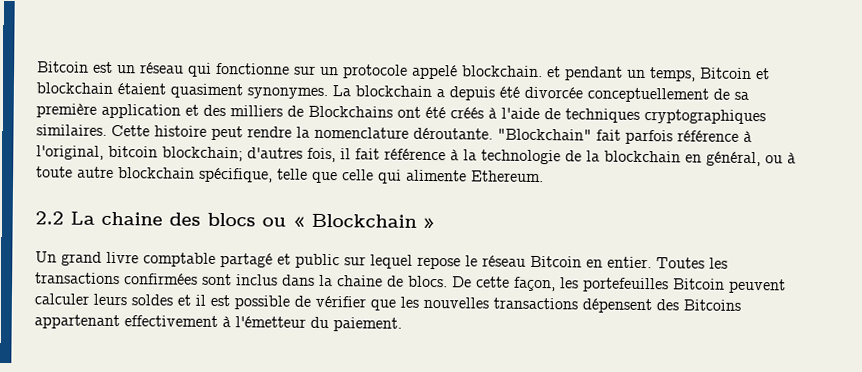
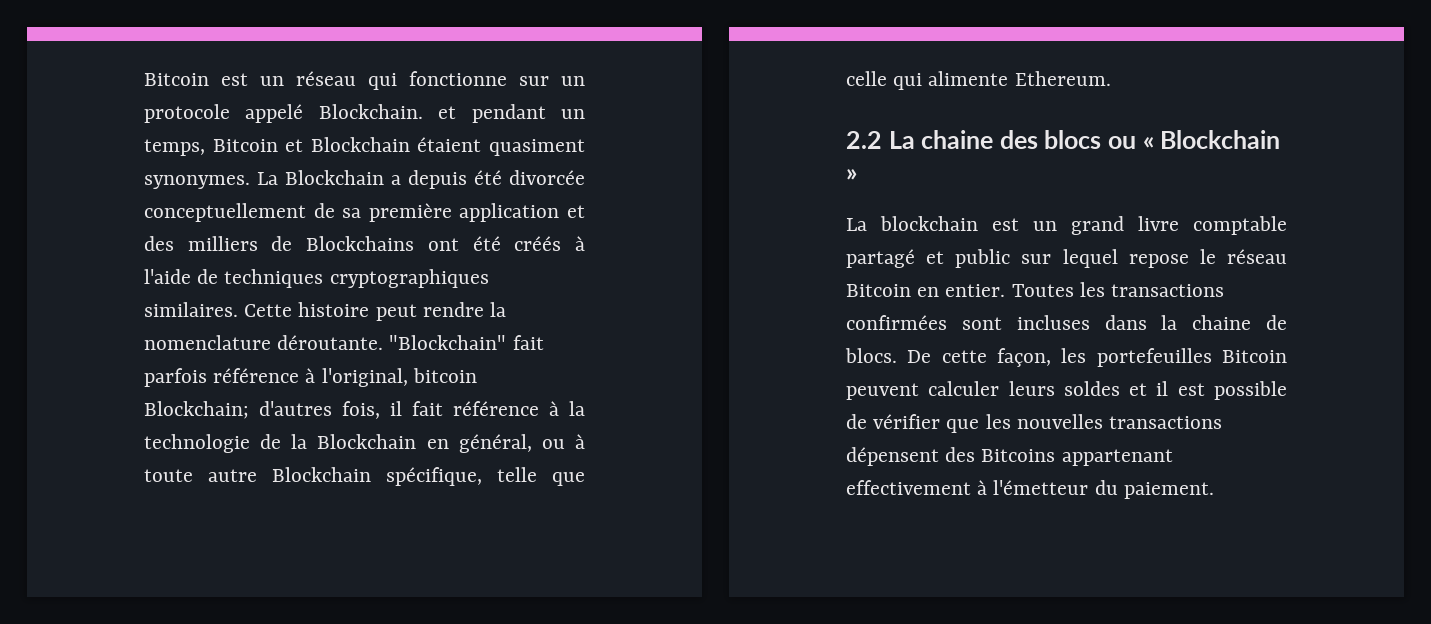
- Bitcoin est un réseau qui fonctionne sur un protocole appelé blockchain. et pendant un temps, Bitcoin et blockchain étaient quasiment synonymes.
+ Bitcoin est un réseau qui fonctionne sur un protocole appelé Blockchain. et pendant un temps, Bitcoin et Blockchain étaient quasiment synonymes.
- La blockchain a depuis été divorcée conceptuellement de sa première application et des milliers de Blockchains ont été créés à l'aide de techniques cryptographiques similaires.
+ La Blockchain a depuis été divorcée conceptuellement de sa première application et des milliers de Blockchains ont été créés à l'aide de techniques cryptographiques similaires.
- "Blockchain" fait parfois référence à l'original, bitcoin blockchain; d'autres fois, il fait référence à la technologie de la blockchain en général, ou à toute autre blockchain spécifique, telle que celle qui alimente Ethereum.
+ "Blockchain" fait parfois référence à l'original, bitcoin Blockchain; d'autres fois, il fait référence à la technologie de la Blockchain en général, ou à toute autre Blockchain spécifique, telle que celle qui alimente Ethereum.
- Un grand livre comptable partagé et public sur lequel repose le réseau Bitcoin en entier.
+ La blockchain est un grand livre comptable partagé et public sur lequel repose le réseau Bitcoin en entier.
- Toutes les transactions confirmées sont inclus dans la chaine de blocs.
+ Toutes les transactions confirmées sont incluses dans la chaine de blocs.

